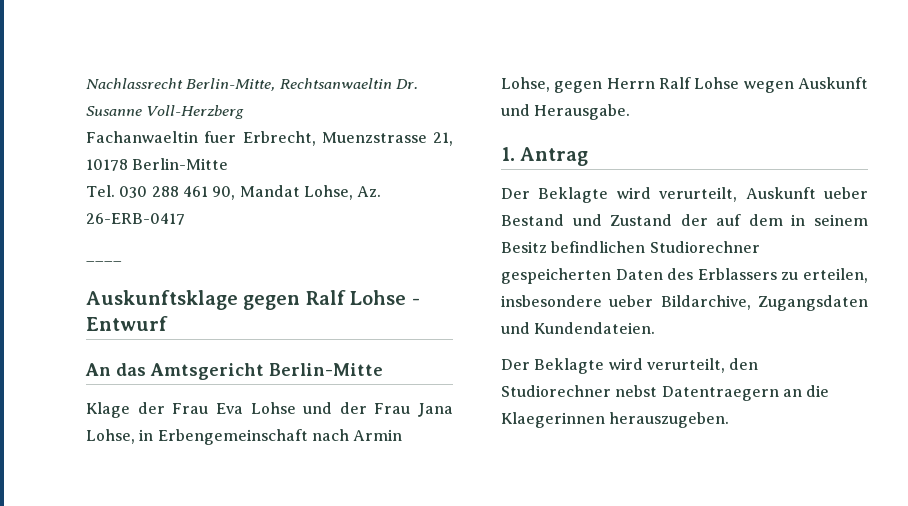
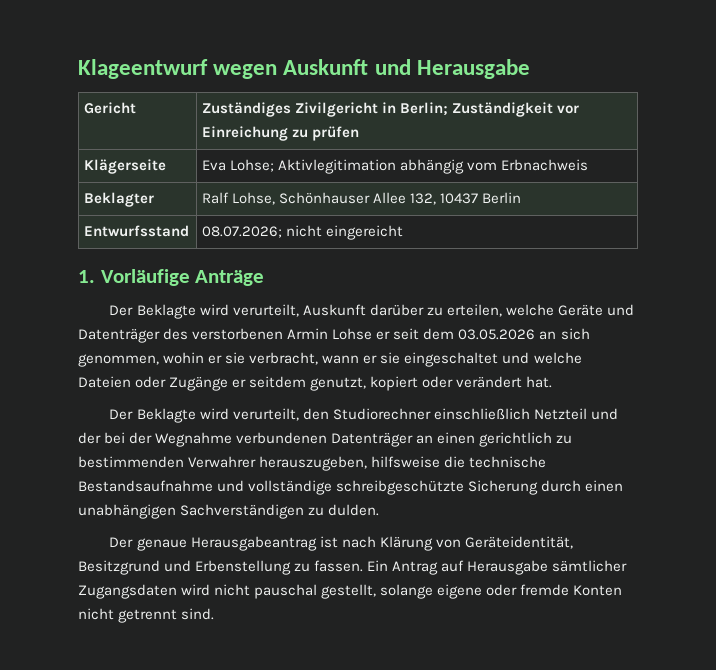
- Nachlassrecht Berlin-Mitte, Rechtsanwaeltin Dr. Susanne Voll-Herzberg
- Fachanwaeltin fuer Erbrecht, Muenzstrasse 21, 10178 Berlin-Mitte
- Tel. 030 288 461 90, Mandat Lohse, Az. 26-ERB-0417
- ____
- Auskunftsklage gegen Ralf Lohse - Entwurf
- An das Amtsgericht Berlin-Mitte
- Klage der Frau Eva Lohse und der Frau Jana Lohse, in Erbengemeinschaft nach Armin Lohse, gegen Herrn Ralf Lohse wegen Auskunft und Herausgabe.
+ Klageentwurf wegen Auskunft und Herausgabe
+ Gericht | Zuständiges Zivilgericht in Berlin; Zuständigkeit vor Einreichung zu prüfen
+ Klägerseite | Eva Lohse; Aktivlegitimation abhängig vom Erbnachweis
+ Beklagter | Ralf Lohse, Schönhauser Allee 132, 10437 Berlin
+ Entwurfsstand | 08.07.2026; nicht eingereicht
- 1. Antrag
+ 1. Vorläufige Anträge
- Der Beklagte wird verurteilt, Auskunft ueber Bestand und Zustand der auf dem in seinem Besitz befindlichen Studiorechner gespeicherten Daten des Erblassers zu erteilen, insbesondere ueber Bildarchive, Zugangsdaten und Kundendateien.
+ Der Beklagte wird verurteilt, Auskunft darüber zu erteilen, welche Geräte und Datenträger des verstorbenen Armin Lohse er seit dem 03.05.2026 an sich genommen, wohin er sie verbracht, wann er sie eingeschaltet und welche Dateien oder Zugänge er seitdem genutzt, kopiert oder verändert hat.
- Der Beklagte wird verurteilt, den Studiorechner nebst Datentraegern an die Klaegerinnen herauszugeben.
+ Der Beklagte wird verurteilt, den Studiorechner einschließlich Netzteil und der bei der Wegnahme verbundenen Datenträger an einen gerichtlich zu bestimmenden Verwahrer herauszugeben, hilfsweise die technische Bestandsaufnahme und vollständige schreibgeschützte Sicherung durch einen unabhängigen Sachverständigen zu dulden.
+ Der genaue Herausgabeantrag ist nach Klärung von Geräteidentität, Besitzgrund und Erbenstellung zu fassen. Ein Antrag auf Herausgabe sämtlicher Zugangsdaten wird nicht pauschal gestellt, solange eigene oder fremde Konten nicht getrennt sind.

